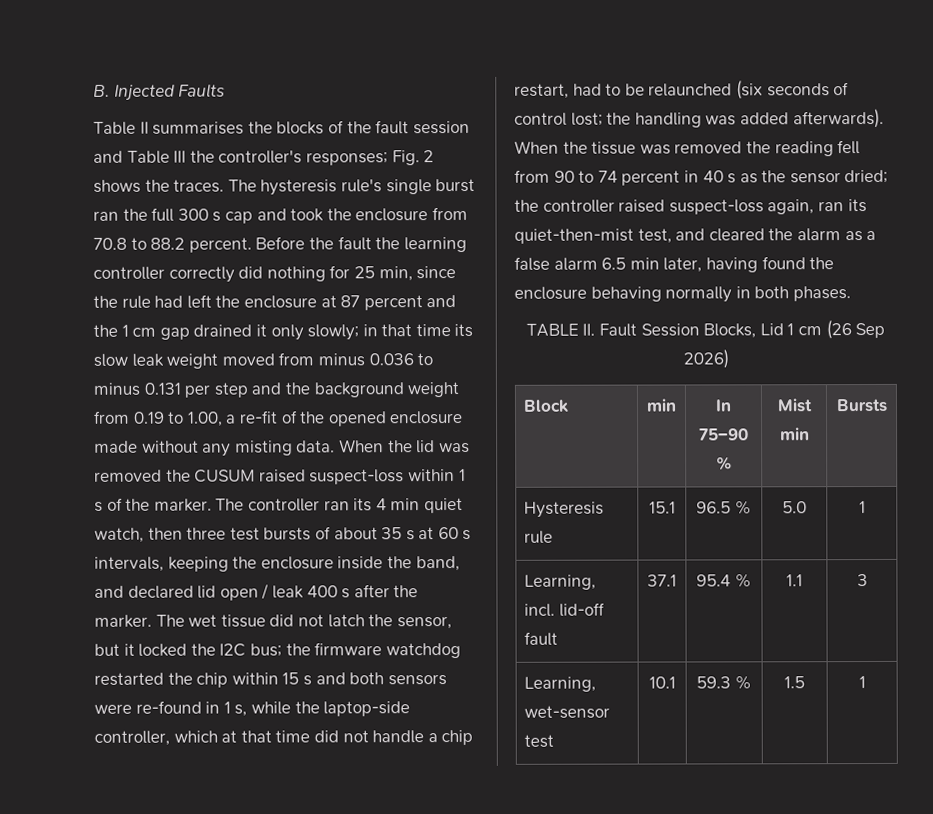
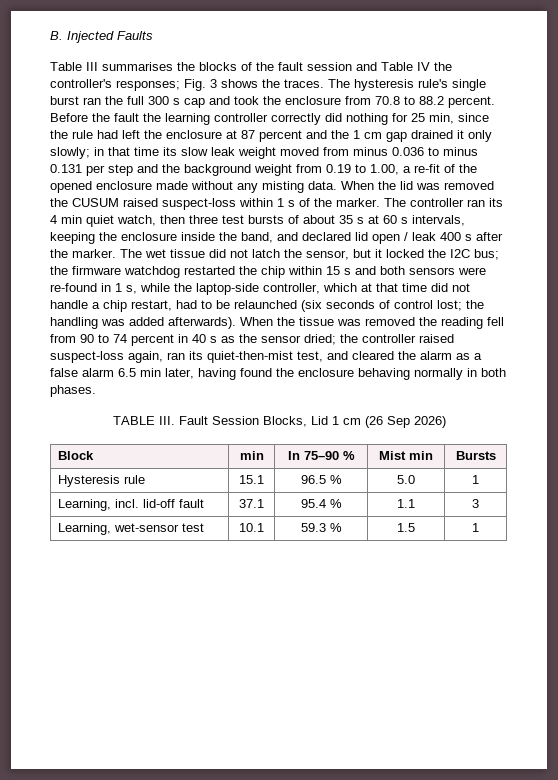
- Table II summarises the blocks of the fault session and Table III the controller's responses; Fig. 2 shows the traces.
+ Table III summarises the blocks of the fault session and Table IV the controller's responses; Fig. 3 shows the traces.
- TABLE II. Fault Session Blocks, Lid 1 cm (26 Sep 2026)
+ TABLE III. Fault Session Blocks, Lid 1 cm (26 Sep 2026)

